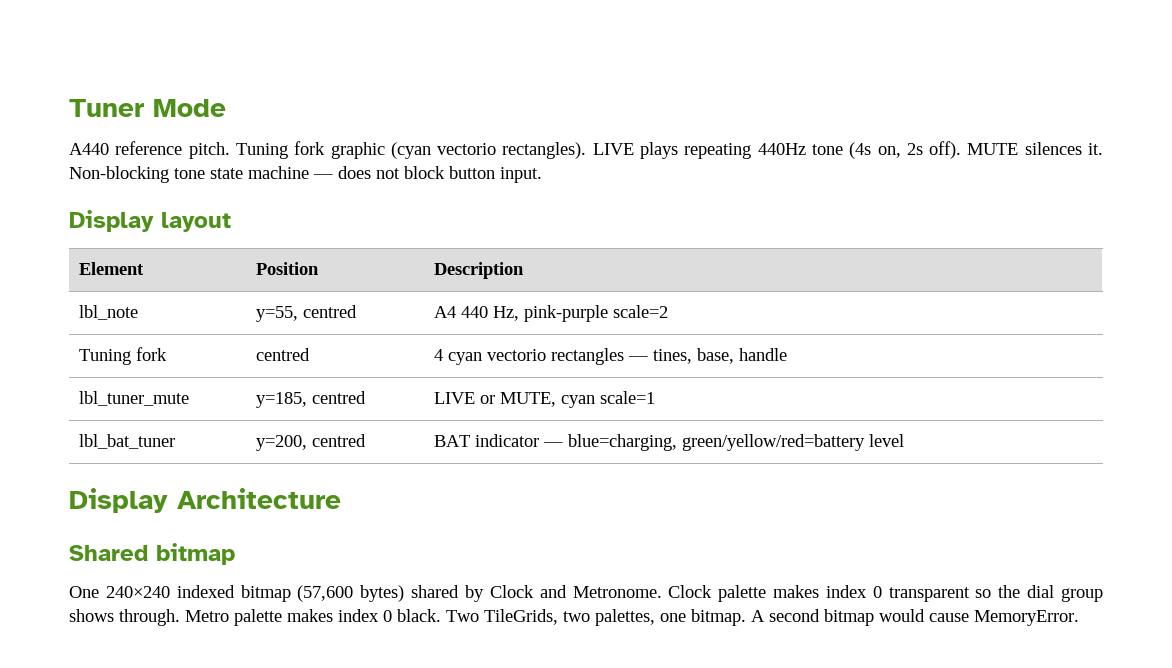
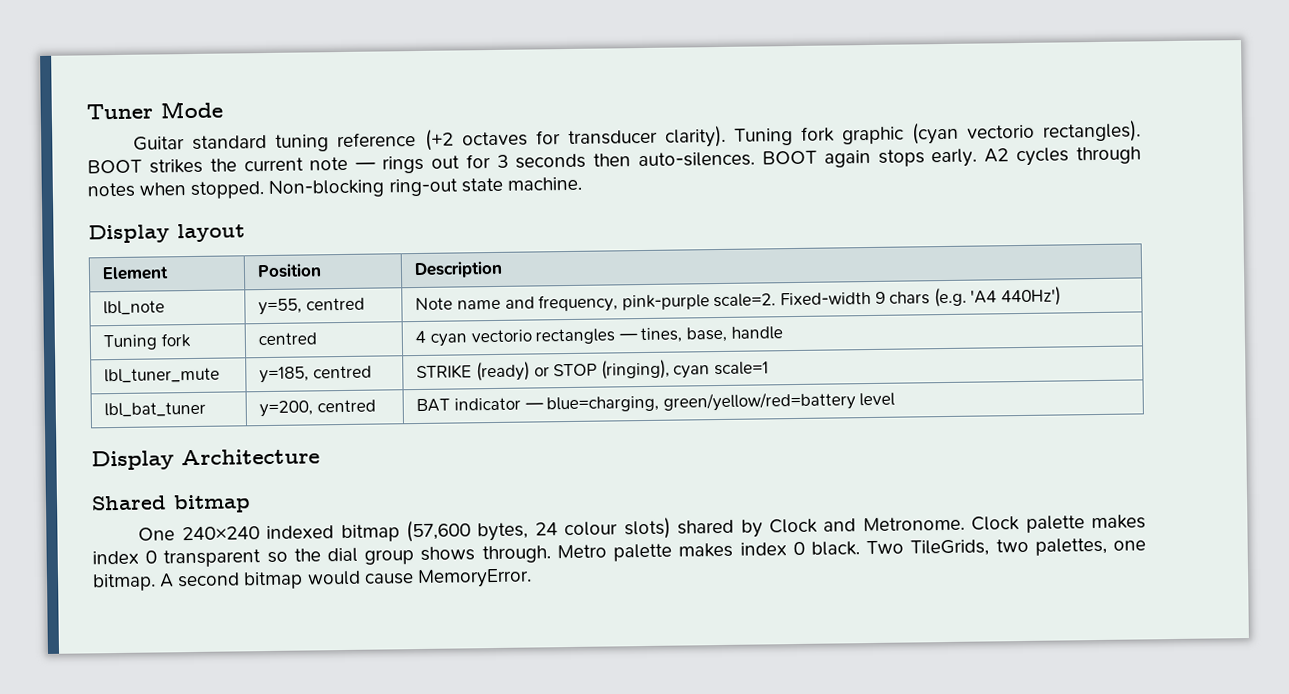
- A440 reference pitch.
+ Guitar standard tuning reference (+2 octaves for transducer clarity).
- LIVE plays repeating 440Hz tone (4s on, 2s off). MUTE silences it. Non-blocking tone state machine — does not block button input.
+ BOOT strikes the current note — rings out for 3 seconds then auto-silences. BOOT again stops early. A2 cycles through notes when stopped. Non-blocking ring-out state machine.
- lbl_note | y=55, centred | A4 440 Hz, pink-purple scale=2
+ lbl_note | y=55, centred | Note name and frequency, pink-purple scale=2. Fixed-width 9 chars (e.g. 'A4 440Hz')
- lbl_tuner_mute | y=185, centred | LIVE or MUTE, cyan scale=1
+ lbl_tuner_mute | y=185, centred | STRIKE (ready) or STOP (ringing), cyan scale=1
- One 240×240 indexed bitmap (57,600 bytes) shared by Clock and Metronome.
+ One 240×240 indexed bitmap (57,600 bytes, 24 colour slots) shared by Clock and Metronome.

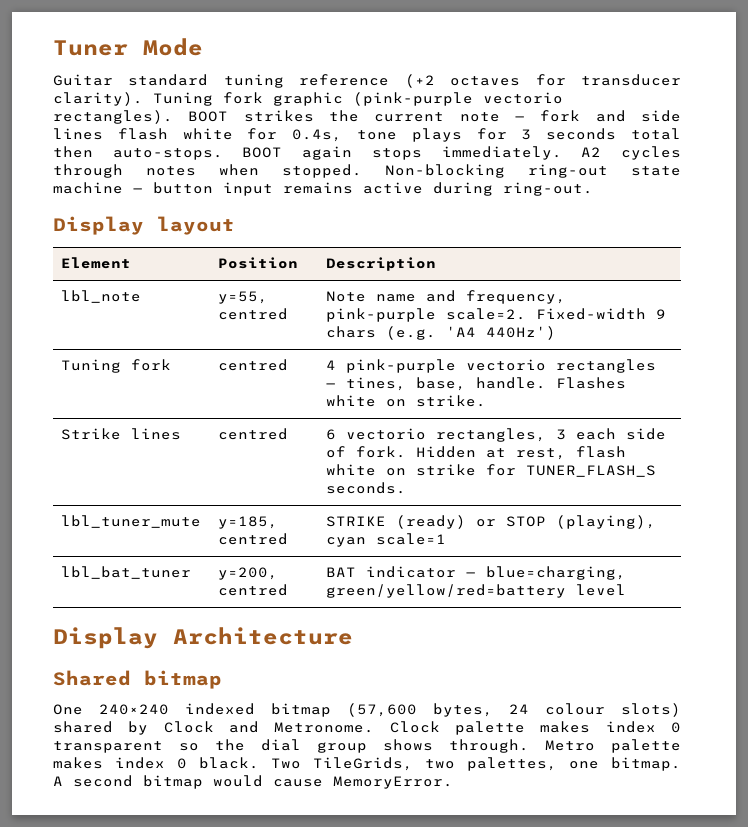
- Tuning fork graphic (cyan vectorio rectangles).
+ Tuning fork graphic (pink-purple vectorio rectangles).
- BOOT strikes the current note — rings out for 3 seconds then auto-silences.
+ BOOT strikes the current note — fork and side lines flash white for 0.4s, tone plays for 3 seconds total then auto-stops.
- BOOT again stops early.
+ BOOT again stops immediately.
- Non-blocking ring-out state machine.
+ Non-blocking ring-out state machine — button input remains active during ring-out.
- Tuning fork | centred | 4 cyan vectorio rectangles — tines, base, handle
+ Tuning fork | centred | 4 pink-purple vectorio rectangles — tines, base, handle. Flashes white on strike.
+ Strike lines | centred | 6 vectorio rectangles, 3 each side of fork. Hidden at rest, flash white on strike for TUNER_FLASH_S seconds.
- lbl_tuner_mute | y=185, centred | STRIKE (ready) or STOP (ringing), cyan scale=1
+ lbl_tuner_mute | y=185, centred | STRIKE (ready) or STOP (playing), cyan scale=1

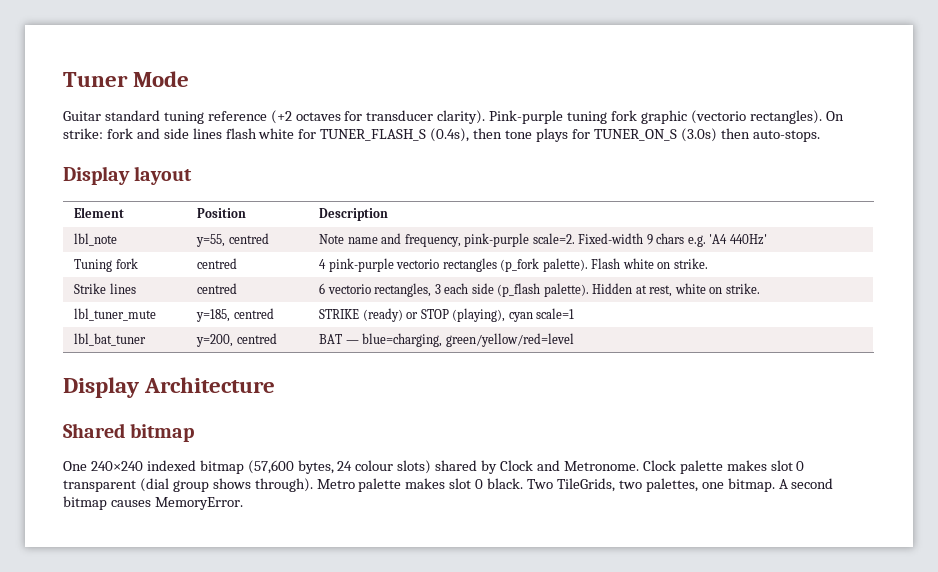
- Tuning fork graphic (pink-purple vectorio rectangles). BOOT strikes the current note — fork and side lines flash white for 0.4s, tone plays for 3 seconds total then auto-stops. BOOT again stops immediately. A2 cycles through notes when stopped. Non-blocking ring-out state machine — button input remains active during ring-out.
+ Pink-purple tuning fork graphic (vectorio rectangles). On strike: fork and side lines flash white for TUNER_FLASH_S (0.4s), then tone plays for TUNER_ON_S (3.0s) then auto-stops.
- lbl_note | y=55, centred | Note name and frequency, pink-purple scale=2. Fixed-width 9 chars (e.g. 'A4 440Hz')
+ lbl_note | y=55, centred | Note name and frequency, pink-purple scale=2. Fixed-width 9 chars e.g. 'A4 440Hz'
- Tuning fork | centred | 4 pink-purple vectorio rectangles — tines, base, handle. Flashes white on strike.
+ Tuning fork | centred | 4 pink-purple vectorio rectangles (p_fork palette). Flash white on strike.
- Strike lines | centred | 6 vectorio rectangles, 3 each side of fork. Hidden at rest, flash white on strike for TUNER_FLASH_S seconds.
+ Strike lines | centred | 6 vectorio rectangles, 3 each side (p_flash palette). Hidden at rest, white on strike.
- lbl_bat_tuner | y=200, centred | BAT indicator — blue=charging, green/yellow/red=battery level
+ lbl_bat_tuner | y=200, centred | BAT — blue=charging, green/yellow/red=level
- Clock palette makes index 0 transparent so the dial group shows through.
+ Clock palette makes slot 0 transparent (dial group shows through).
- Metro palette makes index 0 black.
+ Metro palette makes slot 0 black.
- A second bitmap would cause MemoryError.
+ A second bitmap causes MemoryError.

